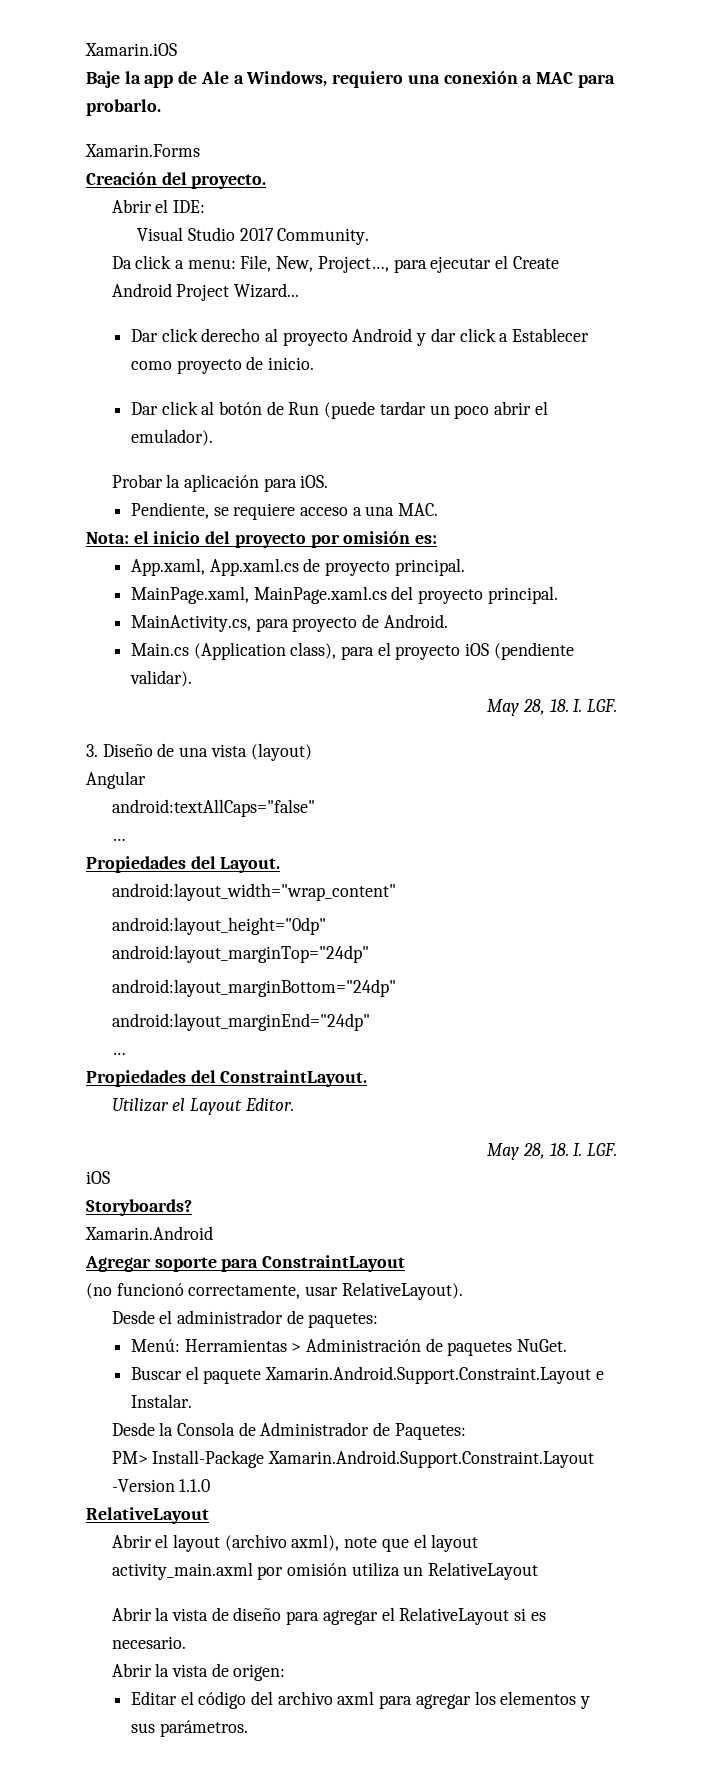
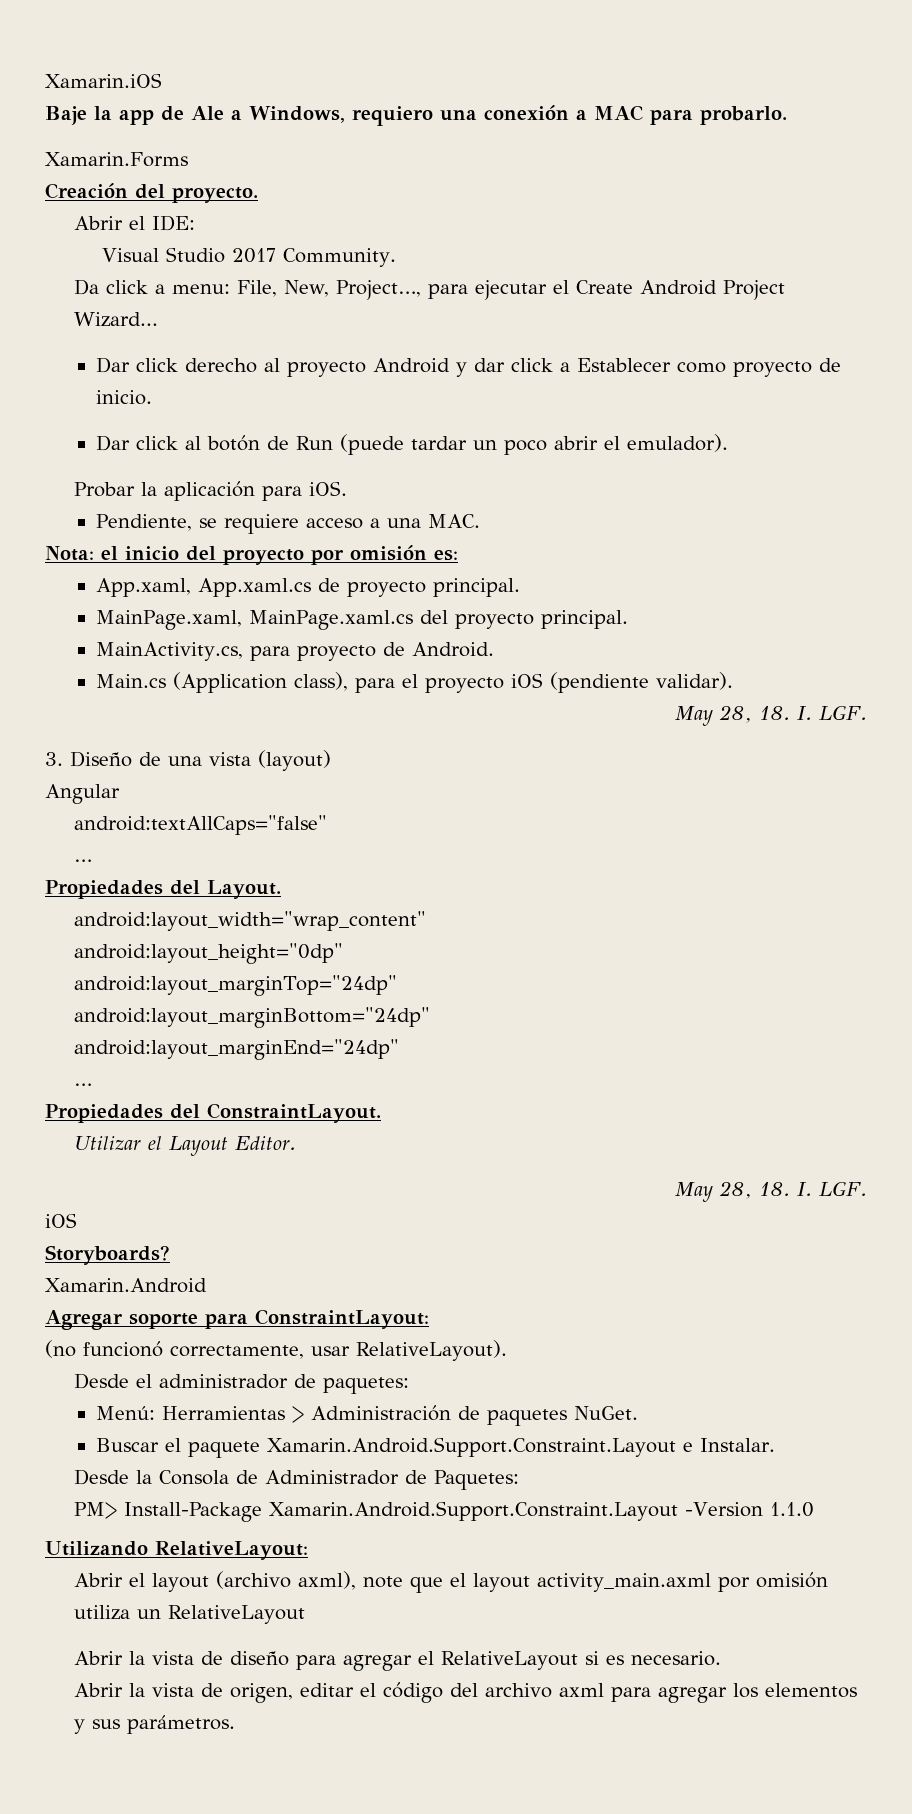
- Agregar soporte para ConstraintLayout
+ Agregar soporte para ConstraintLayout:
  PM> Install-Package Xamarin.Android.Support.Constraint.Layout -Version 1.1.0
- RelativeLayout
+ Utilizando RelativeLayout:
- Abrir la vista de origen:
- Editar el código del archivo axml para agregar los elementos y sus parámetros.
+ Abrir la vista de origen, editar el código del archivo axml para agregar los elementos y sus parámetros.

